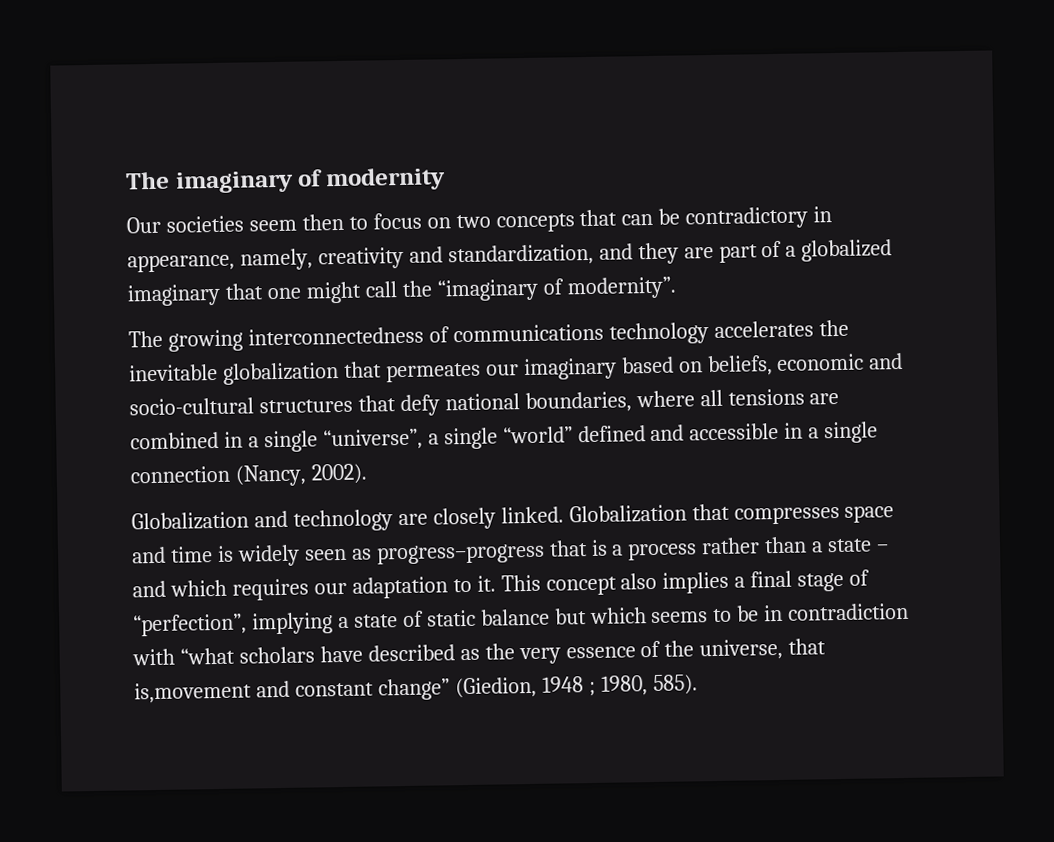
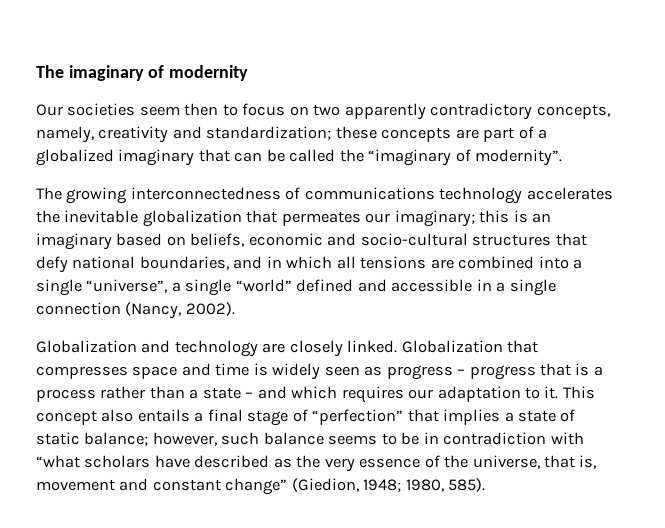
- Our societies seem then to focus on two concepts that can be contradictory in appearance, namely, creativity and standardization, and they are part of a globalized imaginary that one might call the “imaginary of modernity”.
+ Our societies seem then to focus on two apparently contradictory concepts, namely, creativity and standardization; these concepts are part of a globalized imaginary that can be called the “imaginary of modernity”.
- The growing interconnectedness of communications technology accelerates the inevitable globalization that permeates our imaginary based on beliefs, economic and socio-cultural structures that defy national boundaries, where all tensions are combined in a single “universe”, a single “world” defined and accessible in a single connection (Nancy, 2002).
+ The growing interconnectedness of communications technology accelerates the inevitable globalization that permeates our imaginary; this is an imaginary based on beliefs, economic and socio-cultural structures that defy national boundaries, and in which all tensions are combined into a single “universe”, a single “world” defined and accessible in a single connection (Nancy, 2002).
- Globalization that compresses space and time is widely seen as progress–progress that is a process rather than a state – and which requires our adaptation to it.
+ Globalization that compresses space and time is widely seen as progress – progress that is a process rather than a state – and which requires our adaptation to it.
- This concept also implies a final stage of “perfection”, implying a state of static balance but which seems to be in contradiction with “what scholars have described as the very essence of the universe, that is,movement and constant change” (Giedion, 1948 ; 1980, 585).
+ This concept also entails a final stage of “perfection” that implies a state of static balance; however, such balance seems to be in contradiction with “what scholars have described as the very essence of the universe, that is, movement and constant change” (Giedion, 1948; 1980, 585).

